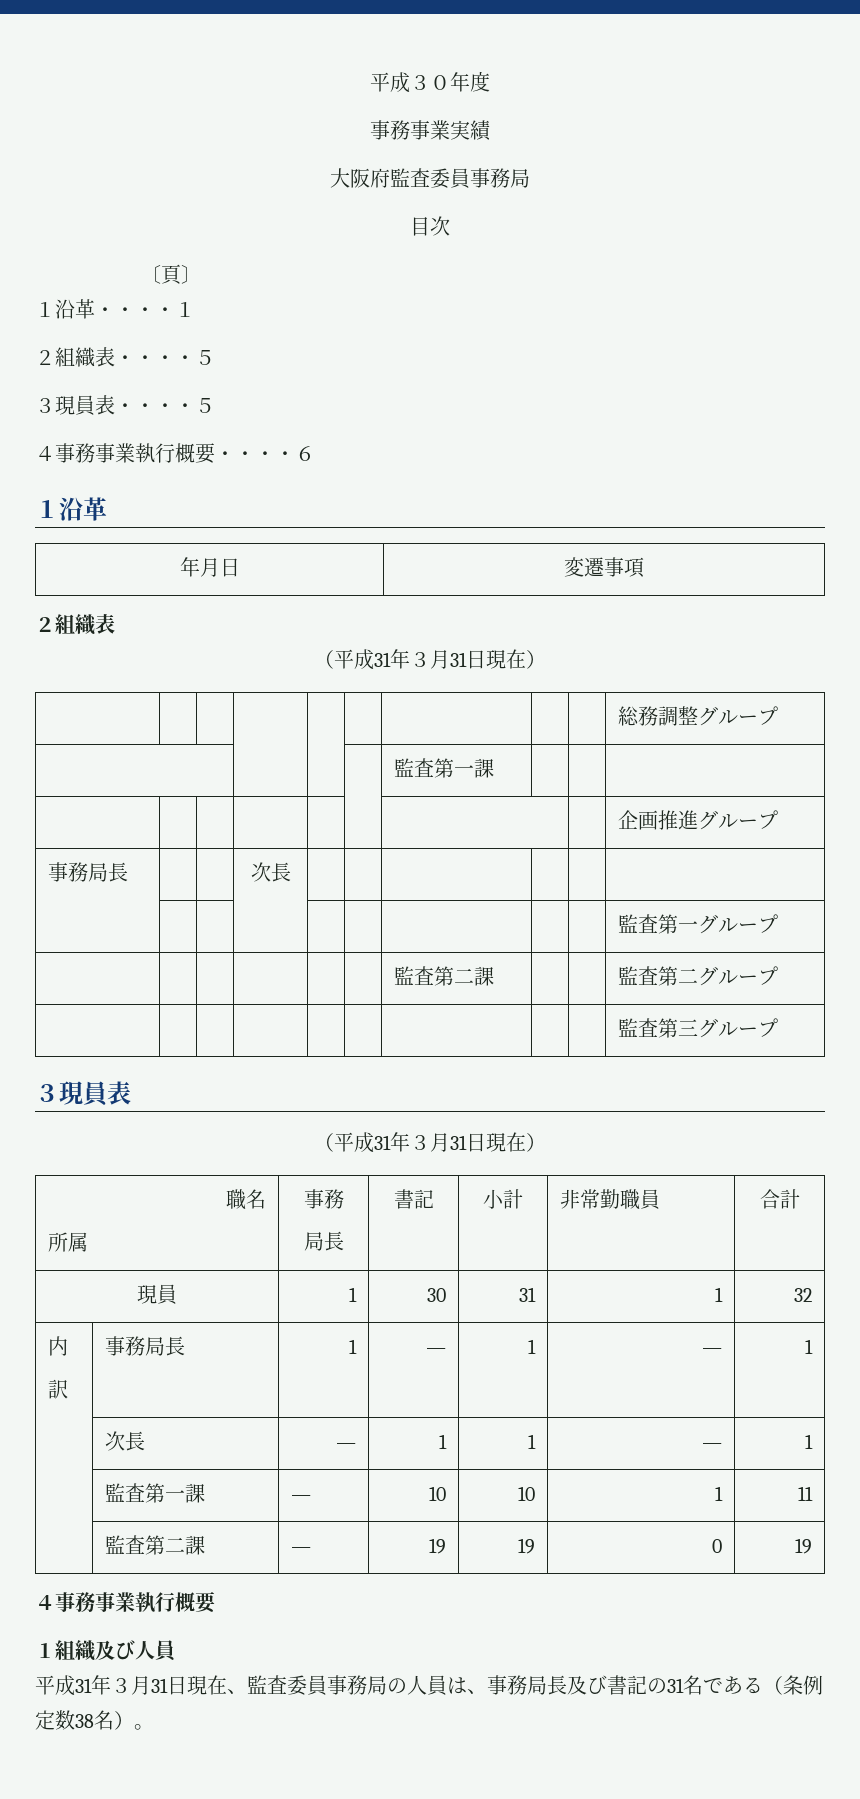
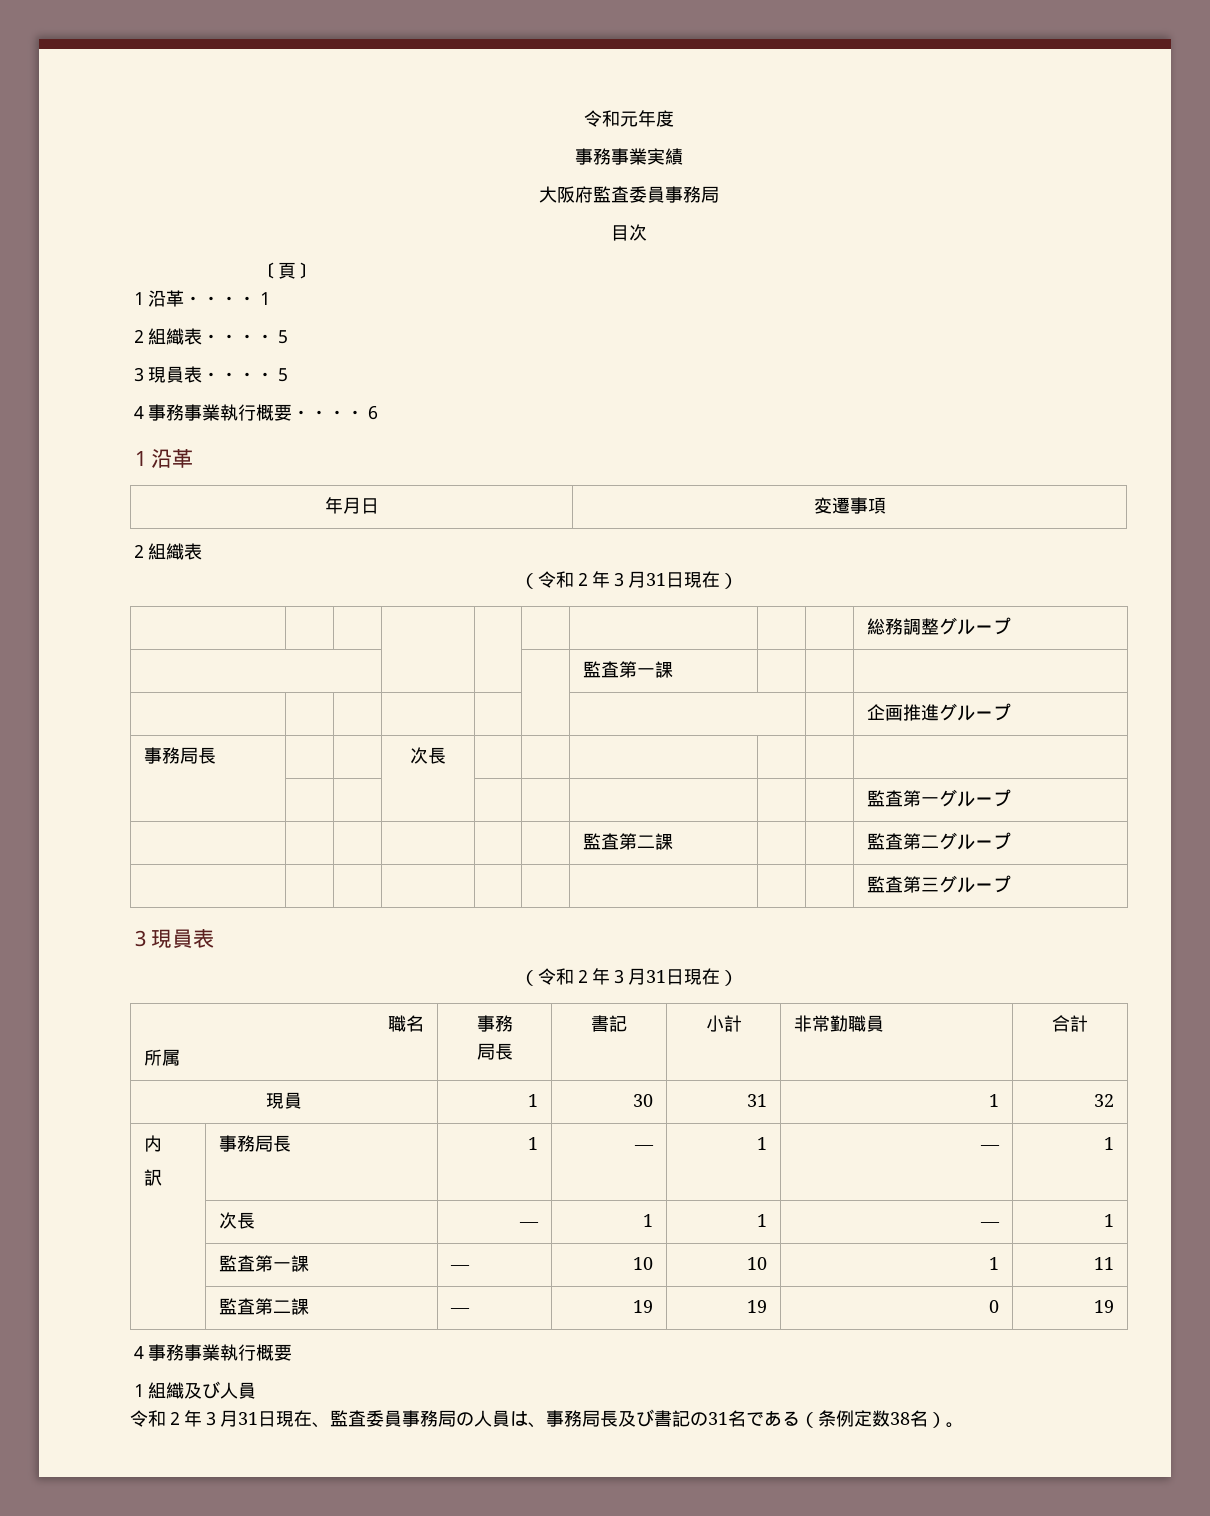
- 平成３０年度
+ 令和元年度
  年月日 | 変遷事項
  ２組織表
- （平成31年３月31日現在）
+ （令和２年３月31日現在）
  | | | | | | | | | 監査第三グループ
  ３現員表
- （平成31年３月31日現在）
+ （令和２年３月31日現在）
- 平成31年３月31日現在、監査委員事務局の人員は、事務局長及び書記の31名である（条例定数38名）。
+ 令和２年３月31日現在、監査委員事務局の人員は、事務局長及び書記の31名である（条例定数38名）。

